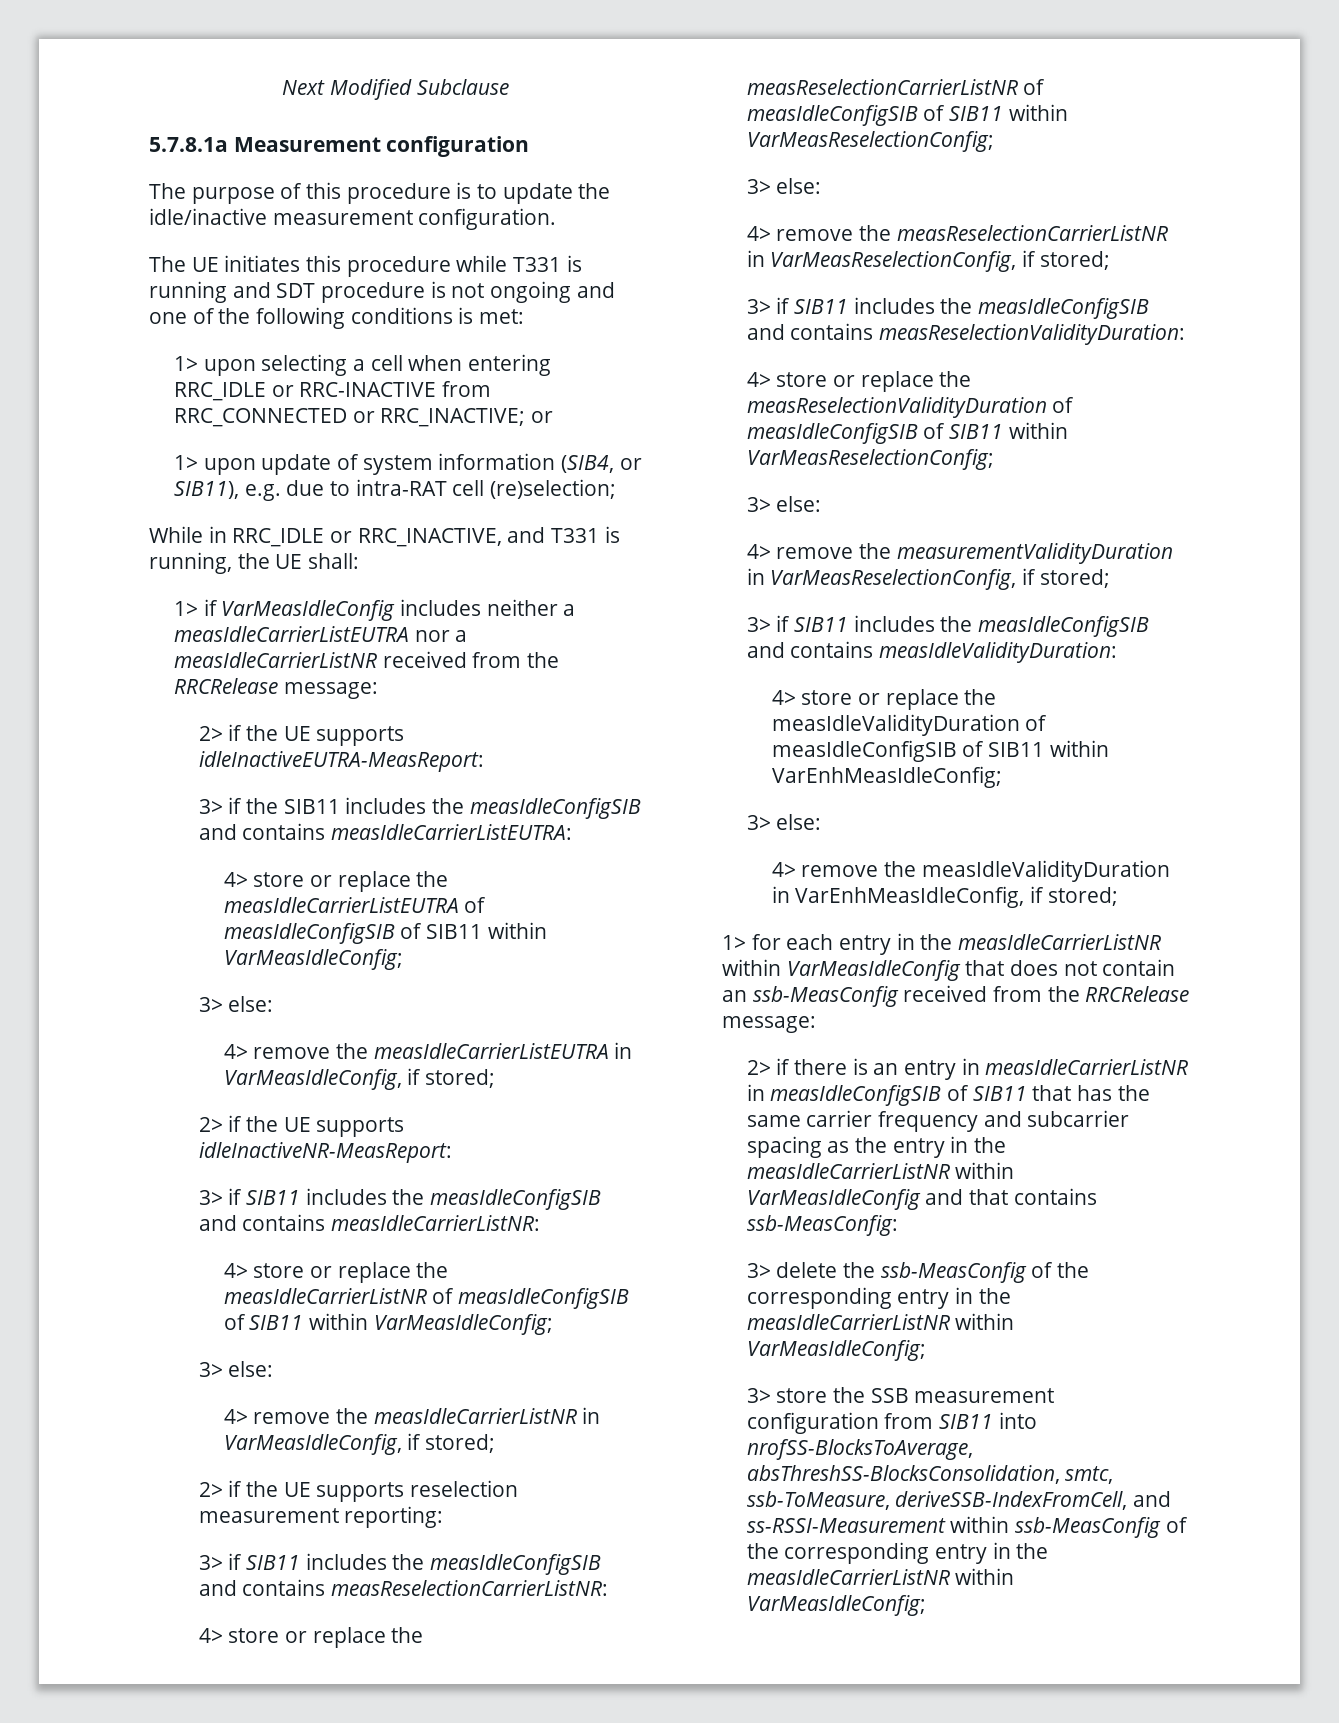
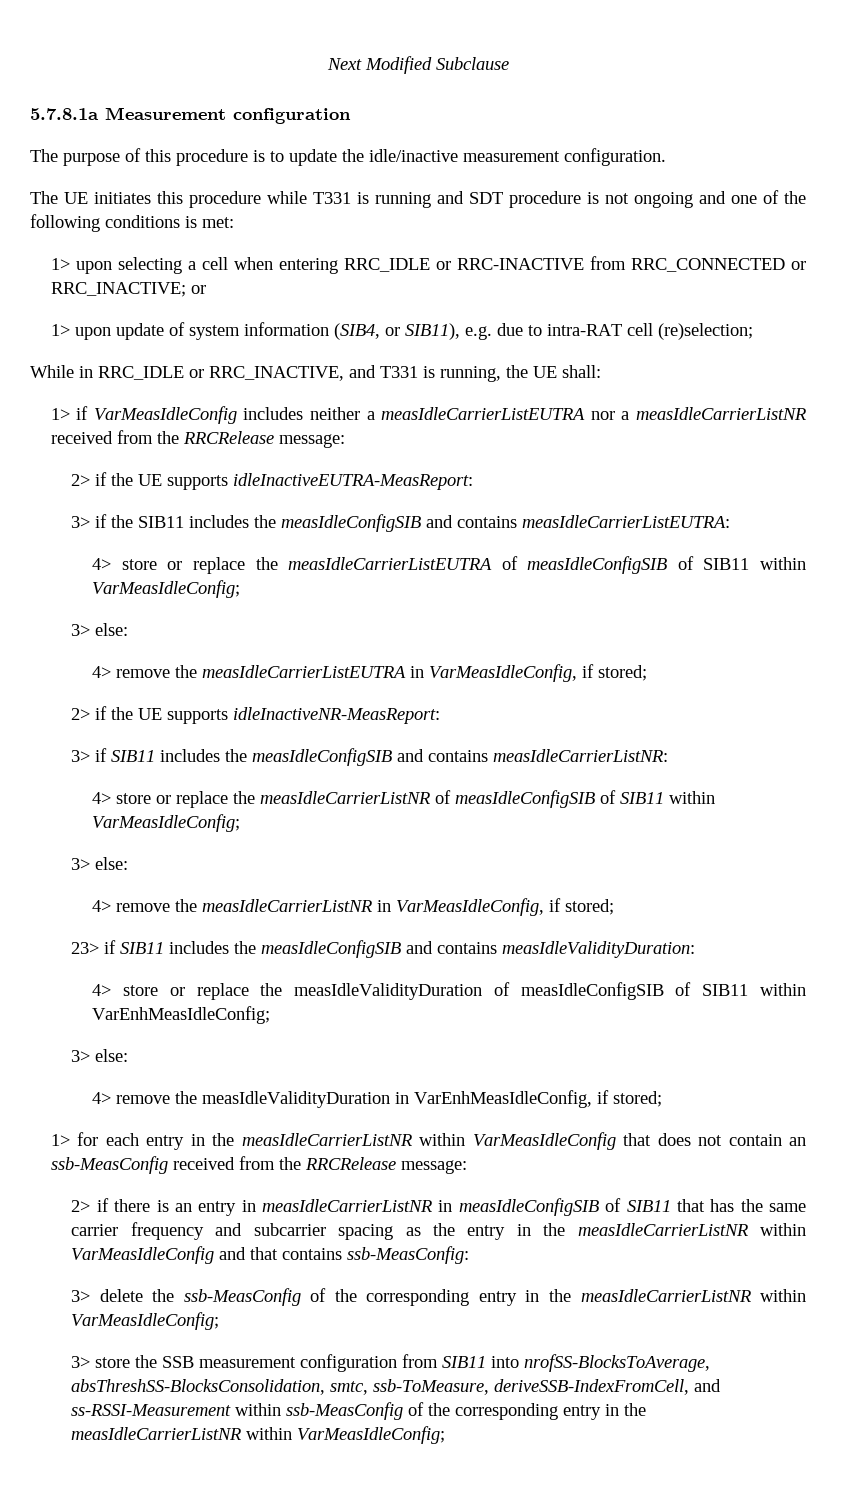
- 2> if the UE supports reselection measurement reporting:
- 3> if SIB11 includes the measIdleConfigSIB and contains measReselectionCarrierListNR:
- 4> store or replace the measReselectionCarrierListNR of measIdleConfigSIB of SIB11 within VarMeasReselectionConfig;
- 3> else:
- 4> remove the measReselectionCarrierListNR in VarMeasReselectionConfig, if stored;
- 3> if SIB11 includes the measIdleConfigSIB and contains measReselectionValidityDuration:
- 4> store or replace the measReselectionValidityDuration of measIdleConfigSIB of SIB11 within VarMeasReselectionConfig;
- 3> else:
- 4> remove the measurementValidityDuration in VarMeasReselectionConfig, if stored;
- 3> if SIB11 includes the measIdleConfigSIB and contains measIdleValidityDuration:
+ 23> if SIB11 includes the measIdleConfigSIB and contains measIdleValidityDuration:

